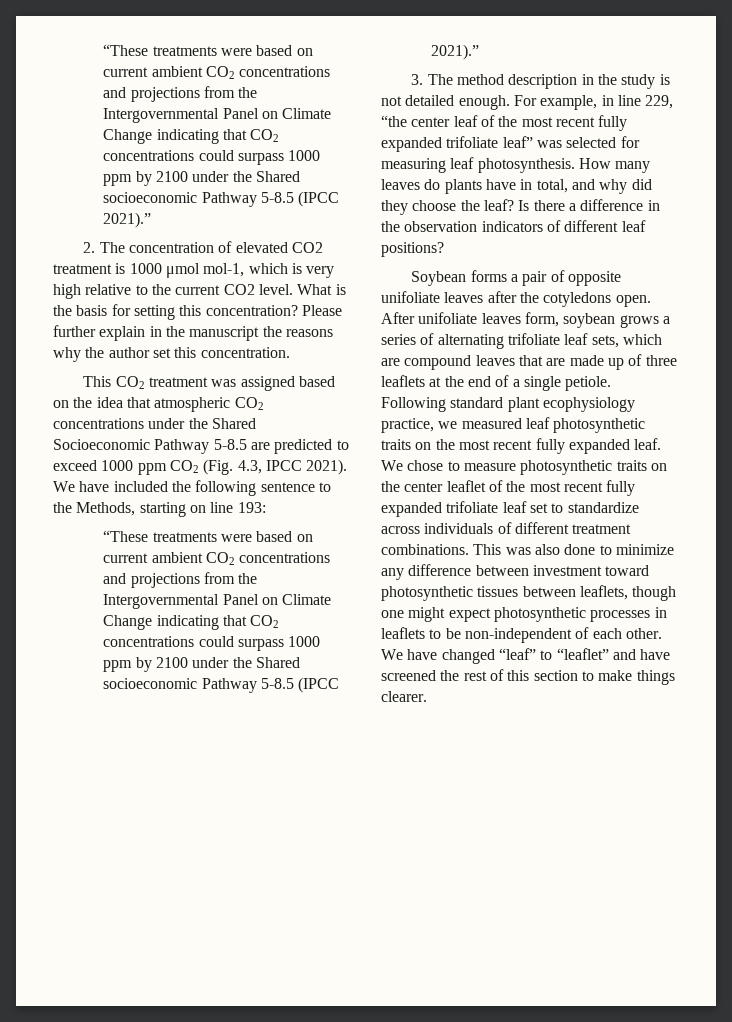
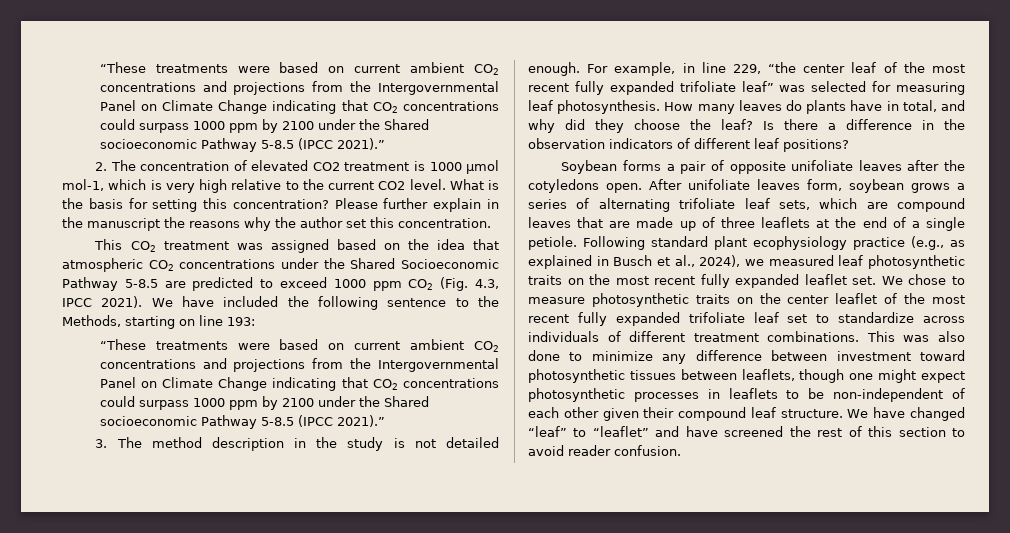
- Following standard plant ecophysiology practice, we measured leaf photosynthetic traits on the most recent fully expanded leaf.
+ Following standard plant ecophysiology practice (e.g., as explained in Busch et al., 2024), we measured leaf photosynthetic traits on the most recent fully expanded leaflet set.
- This was also done to minimize any difference between investment toward photosynthetic tissues between leaflets, though one might expect photosynthetic processes in leaflets to be non-independent of each other.
+ This was also done to minimize any difference between investment toward photosynthetic tissues between leaflets, though one might expect photosynthetic processes in leaflets to be non-independent of each other given their compound leaf structure.
- We have changed “leaf” to “leaflet” and have screened the rest of this section to make things clearer.
+ We have changed “leaf” to “leaflet” and have screened the rest of this section to avoid reader confusion.

